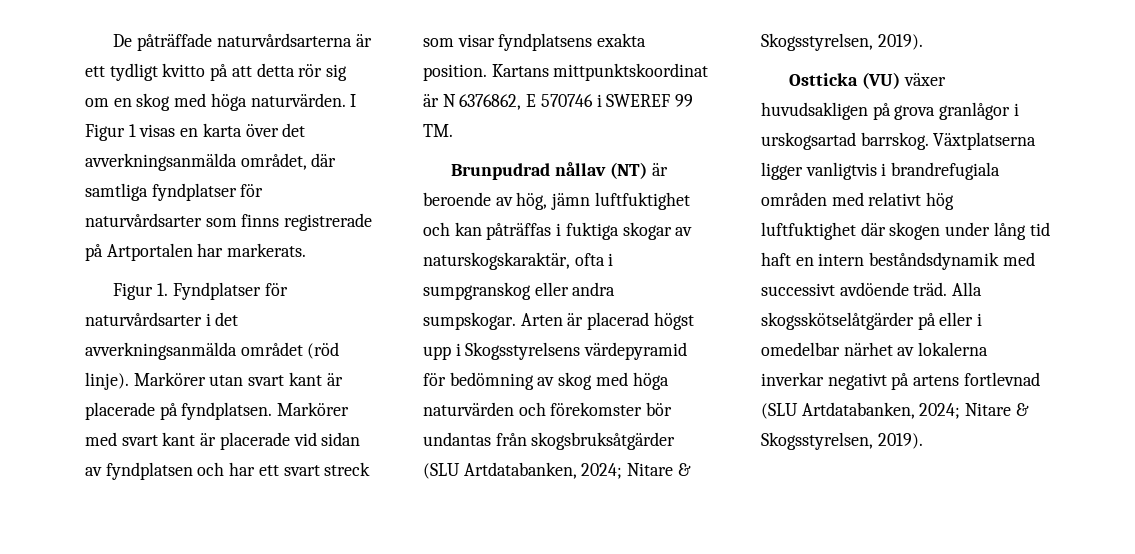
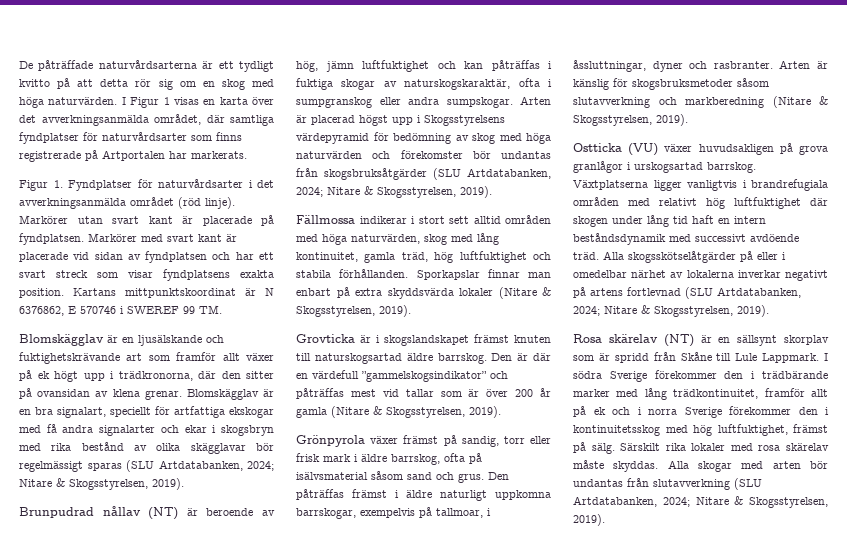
+ Blomskägglav är en ljusälskande och fuktighetskrävande art som framför allt växer på ek högt upp i trädkronorna, där den sitter på ovansidan av klena grenar. Blomskägglav är en bra signalart, speciellt för artfattiga ekskogar med få andra signalarter och ekar i skogsbryn med rika bestånd av olika skägglavar bör regelmässigt sparas (SLU Artdatabanken, 2024; Nitare & Skogsstyrelsen, 2019).
+ Fällmossa indikerar i stort sett alltid områden med höga naturvärden, skog med lång kontinuitet, gamla träd, hög luftfuktighet och stabila förhållanden. Sporkapslar finnar man enbart på extra skyddsvärda lokaler (Nitare & Skogsstyrelsen, 2019).
+ Grovticka är i skogslandskapet främst knuten till naturskogsartad äldre barrskog. Den är där en värdefull ”gammelskogsindikator” och påträffas mest vid tallar som är över 200 år gamla (Nitare & Skogsstyrelsen, 2019).
+ Grönpyrola växer främst på sandig, torr eller frisk mark i äldre barrskog, ofta på isälvsmaterial såsom sand och grus. Den påträffas främst i äldre naturligt uppkomna barrskogar, exempelvis på tallmoar, i åssluttningar, dyner och rasbranter. Arten är känslig för skogsbruksmetoder såsom slutavverkning och markberedning (Nitare & Skogsstyrelsen, 2019).
+ Rosa skärelav (NT) är en sällsynt skorplav som är spridd från Skåne till Lule Lappmark. I södra Sverige förekommer den i trädbärande marker med lång trädkontinuitet, framför allt på ek och i norra Sverige förekommer den i kontinuitetsskog med hög luftfuktighet, främst på sälg. Särskilt rika lokaler med rosa skärelav måste skyddas. Alla skogar med arten bör undantas från slutavverkning (SLU Artdatabanken, 2024; Nitare & Skogsstyrelsen, 2019).

